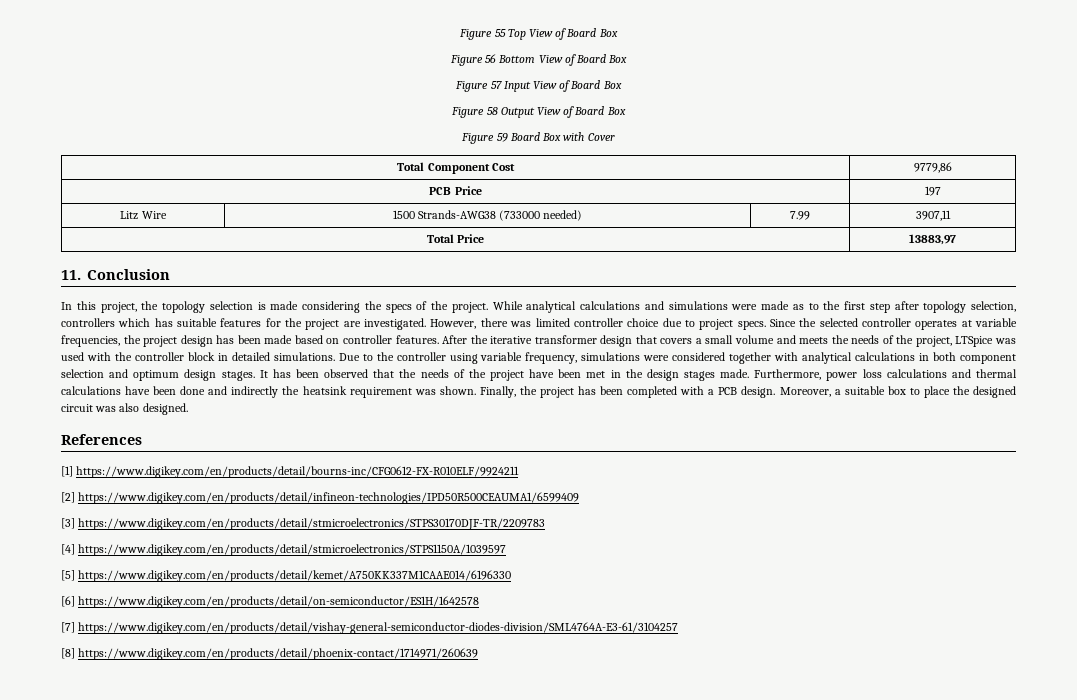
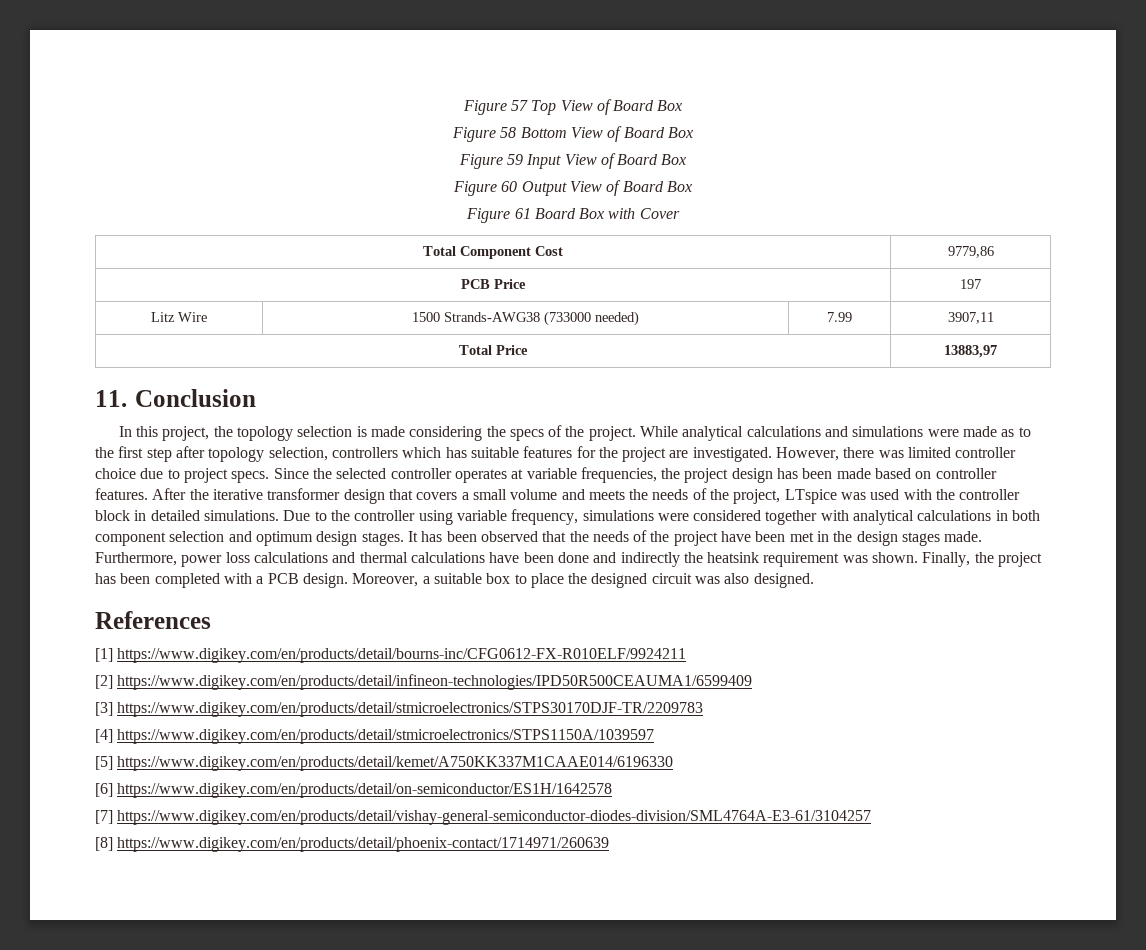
- Figure 55 Top View of Board Box
+ Figure 57 Top View of Board Box
- Figure 56 Bottom View of Board Box
+ Figure 58 Bottom View of Board Box
- Figure 57 Input View of Board Box
+ Figure 59 Input View of Board Box
- Figure 58 Output View of Board Box
+ Figure 60 Output View of Board Box
- Figure 59 Board Box with Cover
+ Figure 61 Board Box with Cover
- After the iterative transformer design that covers a small volume and meets the needs of the project, LTSpice was used with the controller block in detailed simulations.
+ After the iterative transformer design that covers a small volume and meets the needs of the project, LTspice was used with the controller block in detailed simulations.

